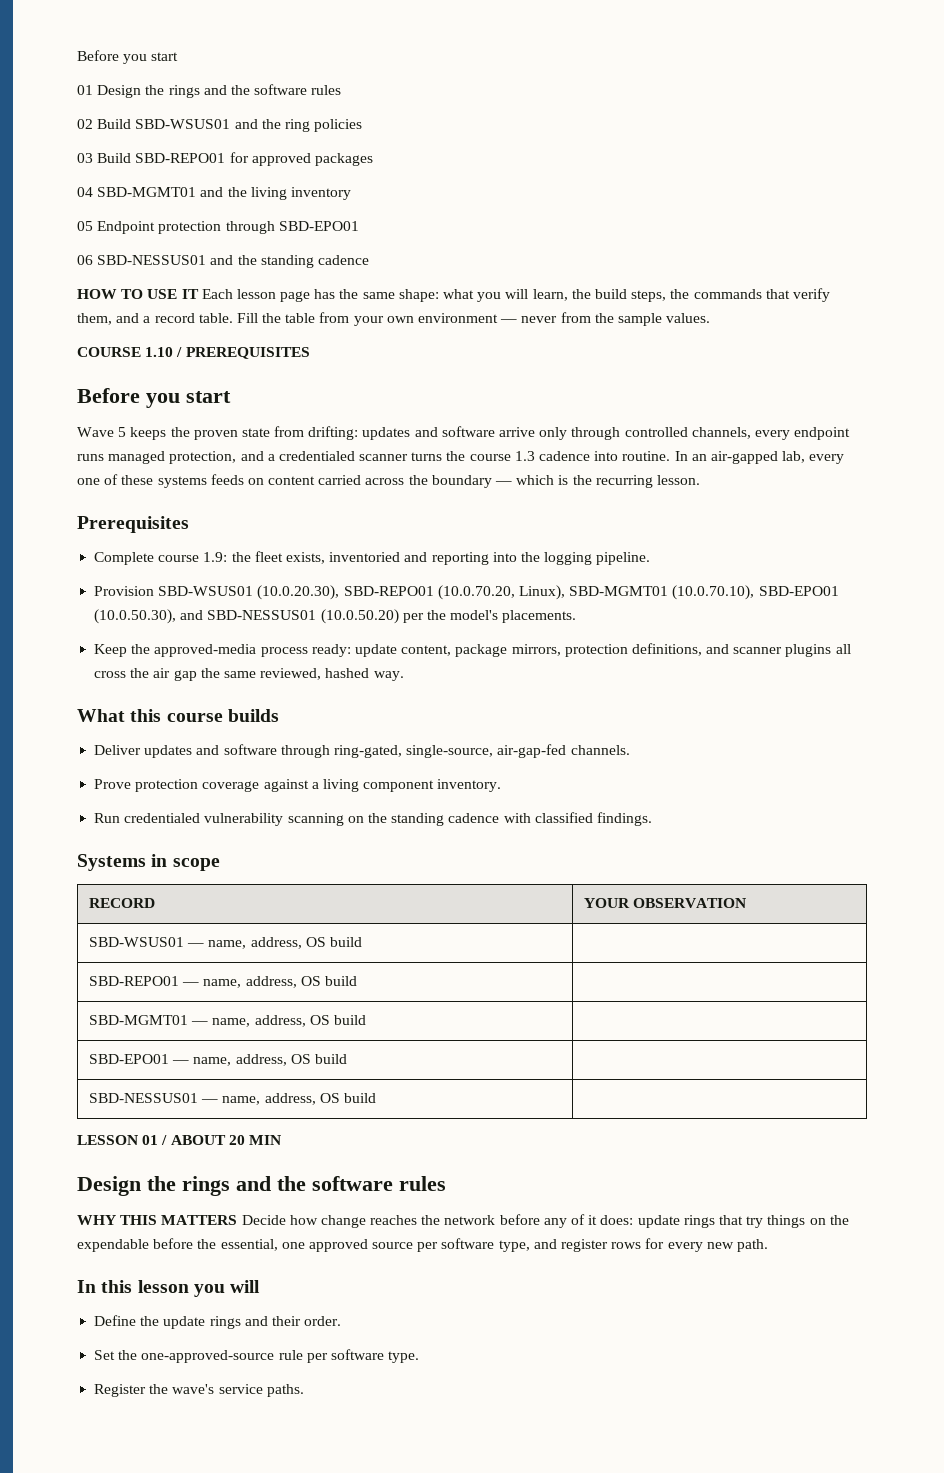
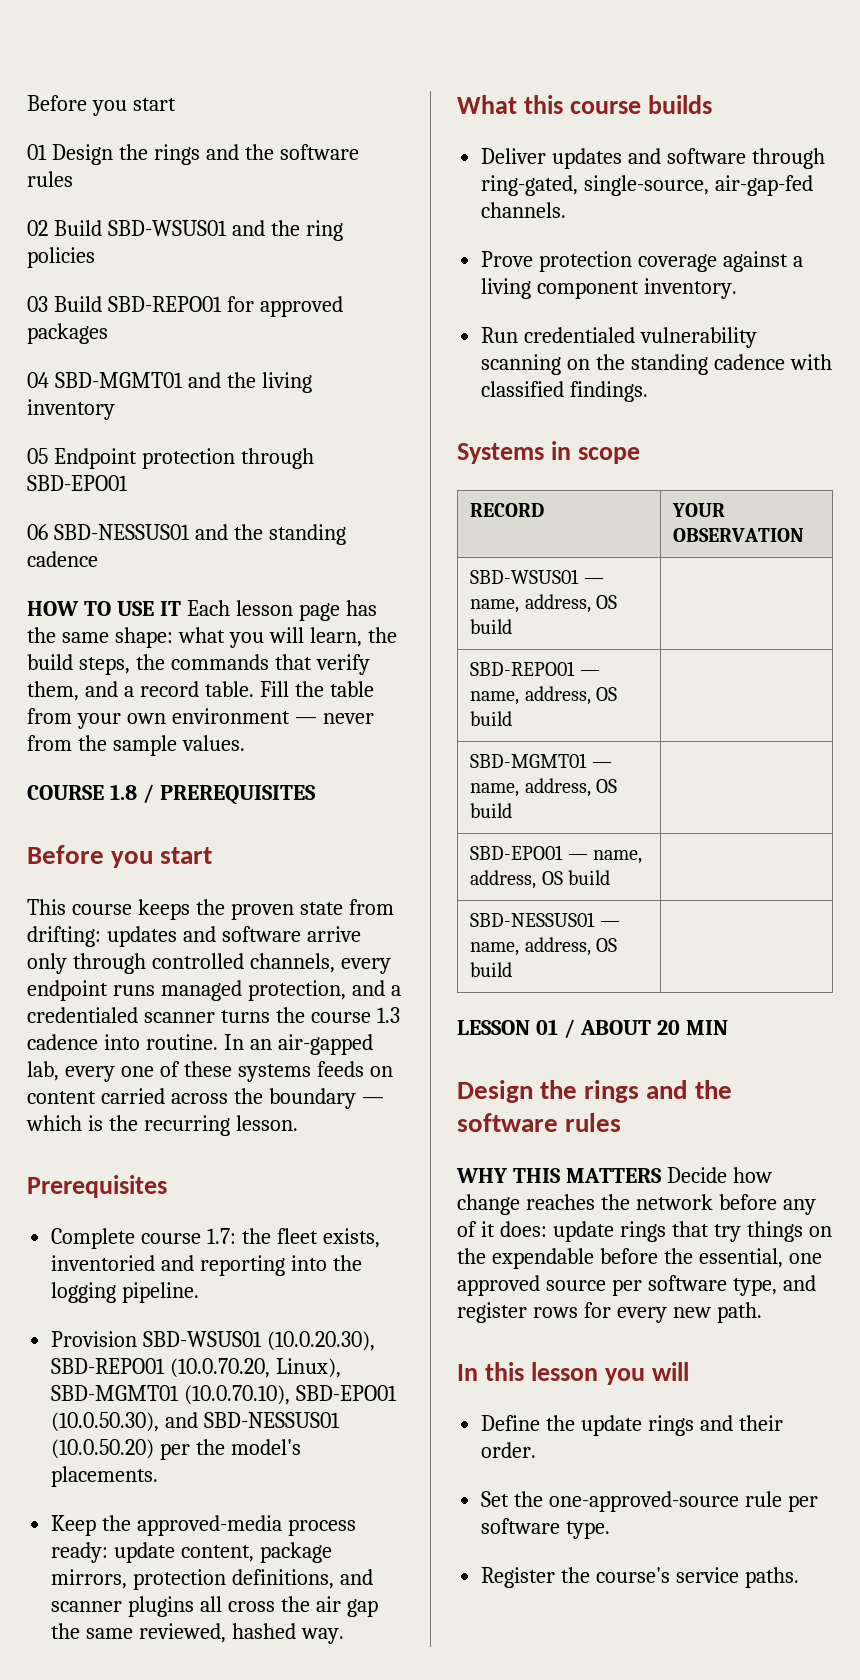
- COURSE 1.10 / PREREQUISITES
+ COURSE 1.8 / PREREQUISITES
- Wave 5 keeps the proven state from drifting: updates and software arrive only through controlled channels, every endpoint runs managed protection, and a credentialed scanner turns the course 1.3 cadence into routine.
+ This course keeps the proven state from drifting: updates and software arrive only through controlled channels, every endpoint runs managed protection, and a credentialed scanner turns the course 1.3 cadence into routine.
- Complete course 1.9: the fleet exists, inventoried and reporting into the logging pipeline.
+ Complete course 1.7: the fleet exists, inventoried and reporting into the logging pipeline.
- Register the wave's service paths.
+ Register the course's service paths.

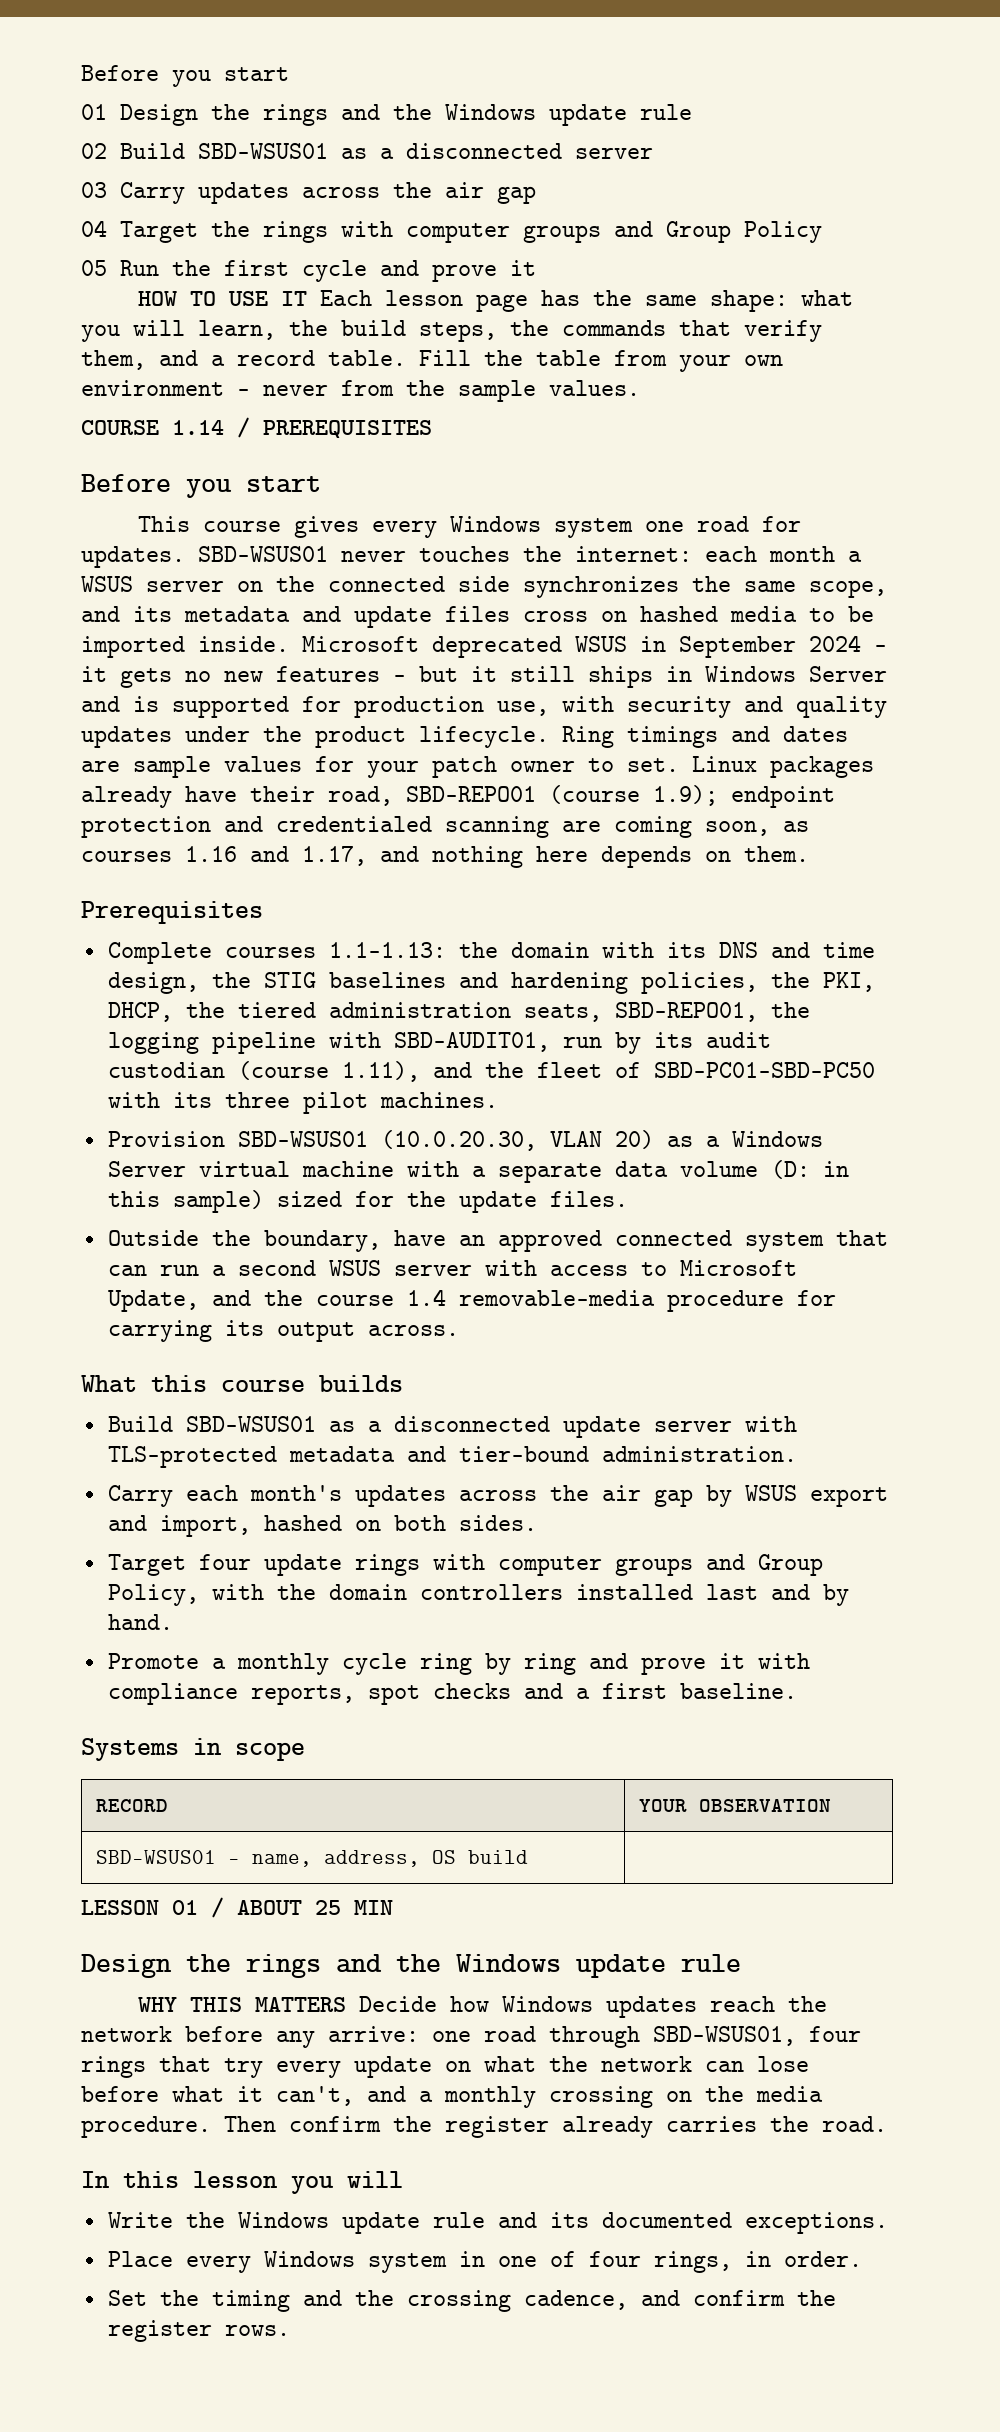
- 01 Design the rings and the software rules
+ 01 Design the rings and the Windows update rule
- 02 Build SBD-WSUS01 and the ring policies
- 03 Build SBD-REPO01 for approved packages
- 04 SBD-MGMT01 and the living inventory
- 05 Endpoint protection through SBD-EPO01
- 06 SBD-NESSUS01 and the standing cadence
+ 02 Build SBD-WSUS01 as a disconnected server
+ 03 Carry updates across the air gap
+ 04 Target the rings with computer groups and Group Policy
+ 05 Run the first cycle and prove it
- COURSE 1.8 / PREREQUISITES
+ COURSE 1.14 / PREREQUISITES
- This course keeps the proven state from drifting: updates and software arrive only through controlled channels, every endpoint runs managed protection, and a credentialed scanner turns the course 1.3 cadence into routine. In an air-gapped lab, every one of these systems feeds on content carried across the boundary — which is the recurring lesson.
+ This course gives every Windows system one road for updates. SBD-WSUS01 never touches the internet: each month a WSUS server on the connected side synchronizes the same scope, and its metadata and update files cross on hashed media to be imported inside. Microsoft deprecated WSUS in September 2024 — it gets no new features — but it still ships in Windows Server and is supported for production use, with security and quality updates under the product lifecycle. Ring timings and dates are sample values for your patch owner to set. Linux packages already have their road, SBD-REPO01 (course 1.9); endpoint protection and credentialed scanning are coming soon, as courses 1.16 and 1.17, and nothing here depends on them.
  Prerequisites
- Complete course 1.7: the fleet exists, inventoried and reporting into the logging pipeline.
- Provision SBD-WSUS01 (10.0.20.30), SBD-REPO01 (10.0.70.20, Linux), SBD-MGMT01 (10.0.70.10), SBD-EPO01 (10.0.50.30), and SBD-NESSUS01 (10.0.50.20) per the model's placements.
- Keep the approved-media process ready: update content, package mirrors, protection definitions, and scanner plugins all cross the air gap the same reviewed, hashed way.
+ Complete courses 1.1–1.13: the domain with its DNS and time design, the STIG baselines and hardening policies, the PKI, DHCP, the tiered administration seats, SBD-REPO01, the logging pipeline with SBD-AUDIT01, run by its audit custodian (course 1.11), and the fleet of SBD-PC01–SBD-PC50 with its three pilot machines.
+ Provision SBD-WSUS01 (10.0.20.30, VLAN 20) as a Windows Server virtual machine with a separate data volume (D: in this sample) sized for the update files.
+ Outside the boundary, have an approved connected system that can run a second WSUS server with access to Microsoft Update, and the course 1.4 removable-media procedure for carrying its output across.
  What this course builds
- Deliver updates and software through ring-gated, single-source, air-gap-fed channels.
- Prove protection coverage against a living component inventory.
- Run credentialed vulnerability scanning on the standing cadence with classified findings.
+ Build SBD-WSUS01 as a disconnected update server with TLS-protected metadata and tier-bound administration.
+ Carry each month's updates across the air gap by WSUS export and import, hashed on both sides.
+ Target four update rings with computer groups and Group Policy, with the domain controllers installed last and by hand.
+ Promote a monthly cycle ring by ring and prove it with compliance reports, spot checks and a first baseline.
- SBD-REPO01 — name, address, OS build |
- SBD-MGMT01 — name, address, OS build |
- SBD-EPO01 — name, address, OS build |
- SBD-NESSUS01 — name, address, OS build |
- LESSON 01 / ABOUT 20 MIN
- Design the rings and the software rules
+ LESSON 01 / ABOUT 25 MIN
+ Design the rings and the Windows update rule
- WHY THIS MATTERS Decide how change reaches the network before any of it does: update rings that try things on the expendable before the essential, one approved source per software type, and register rows for every new path.
+ WHY THIS MATTERS Decide how Windows updates reach the network before any arrive: one road through SBD-WSUS01, four rings that try every update on what the network can lose before what it can't, and a monthly crossing on the media procedure. Then confirm the register already carries the road.
- Define the update rings and their order.
- Set the one-approved-source rule per software type.
- Register the course's service paths.
+ Write the Windows update rule and its documented exceptions.
+ Place every Windows system in one of four rings, in order.
+ Set the timing and the crossing cadence, and confirm the register rows.

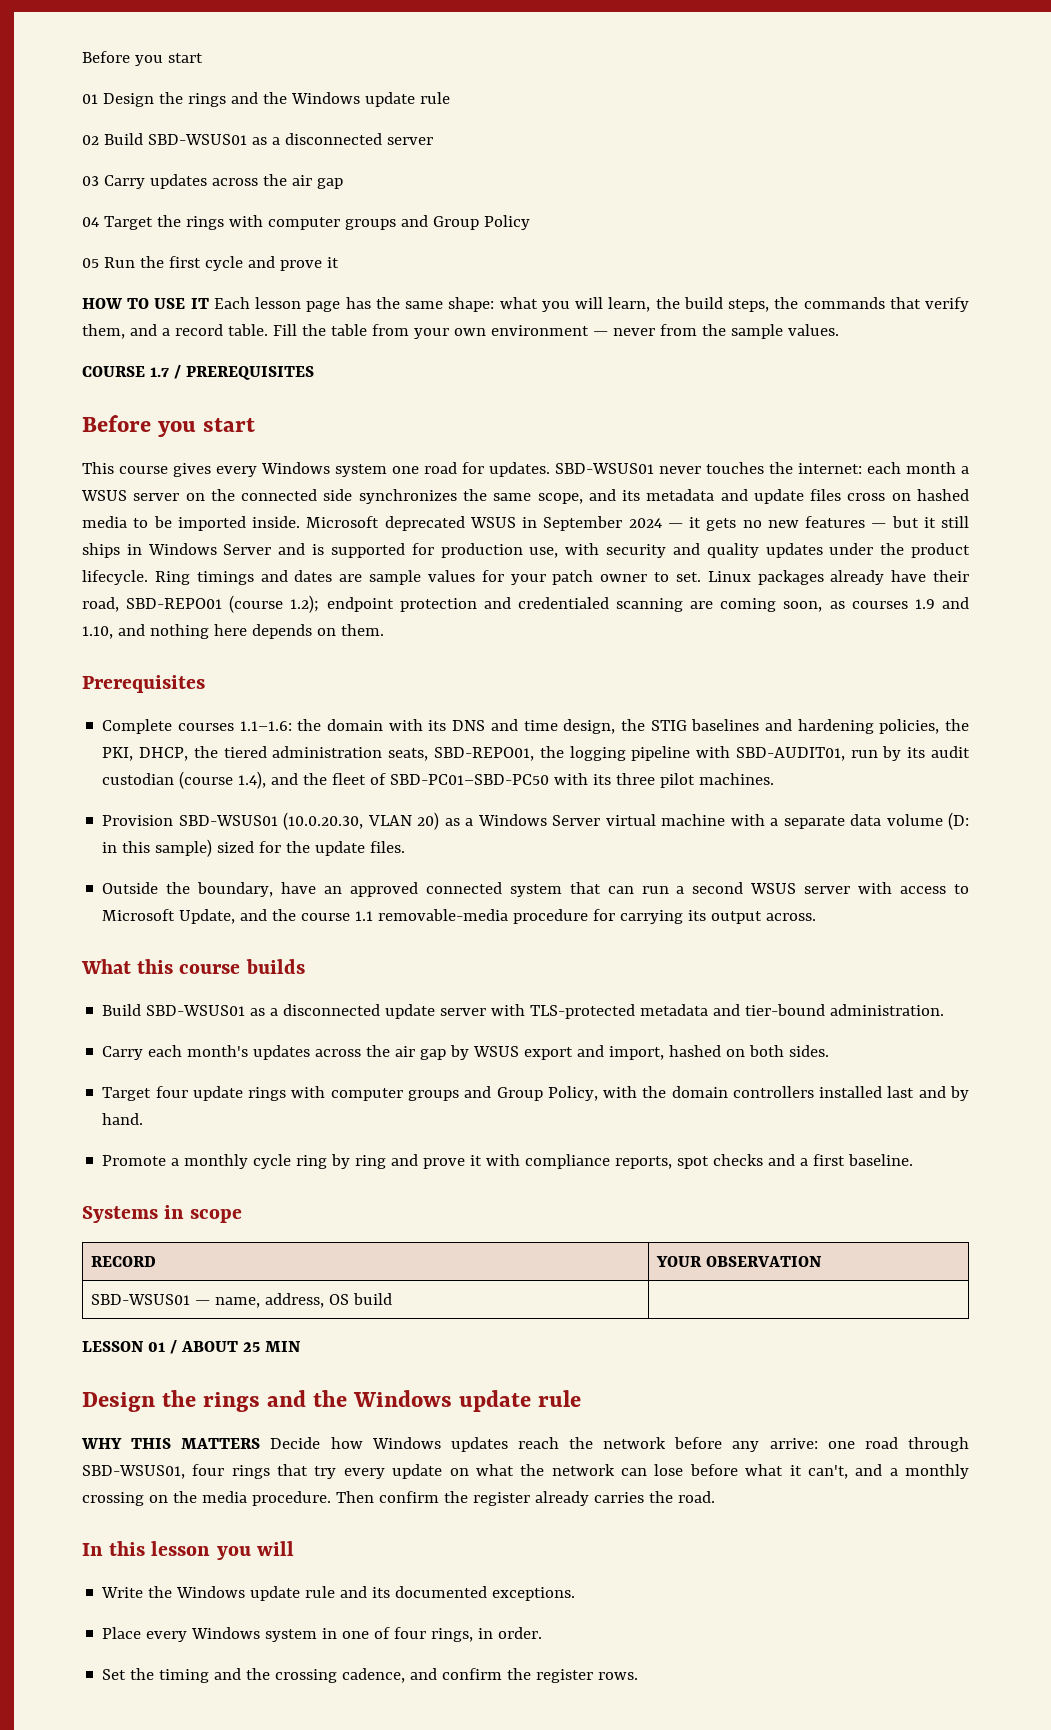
- COURSE 1.14 / PREREQUISITES
+ COURSE 1.7 / PREREQUISITES
- Linux packages already have their road, SBD-REPO01 (course 1.9); endpoint protection and credentialed scanning are coming soon, as courses 1.16 and 1.17, and nothing here depends on them.
+ Linux packages already have their road, SBD-REPO01 (course 1.2); endpoint protection and credentialed scanning are coming soon, as courses 1.9 and 1.10, and nothing here depends on them.
- Complete courses 1.1–1.13: the domain with its DNS and time design, the STIG baselines and hardening policies, the PKI, DHCP, the tiered administration seats, SBD-REPO01, the logging pipeline with SBD-AUDIT01, run by its audit custodian (course 1.11), and the fleet of SBD-PC01–SBD-PC50 with its three pilot machines.
+ Complete courses 1.1–1.6: the domain with its DNS and time design, the STIG baselines and hardening policies, the PKI, DHCP, the tiered administration seats, SBD-REPO01, the logging pipeline with SBD-AUDIT01, run by its audit custodian (course 1.4), and the fleet of SBD-PC01–SBD-PC50 with its three pilot machines.
- Outside the boundary, have an approved connected system that can run a second WSUS server with access to Microsoft Update, and the course 1.4 removable-media procedure for carrying its output across.
+ Outside the boundary, have an approved connected system that can run a second WSUS server with access to Microsoft Update, and the course 1.1 removable-media procedure for carrying its output across.

